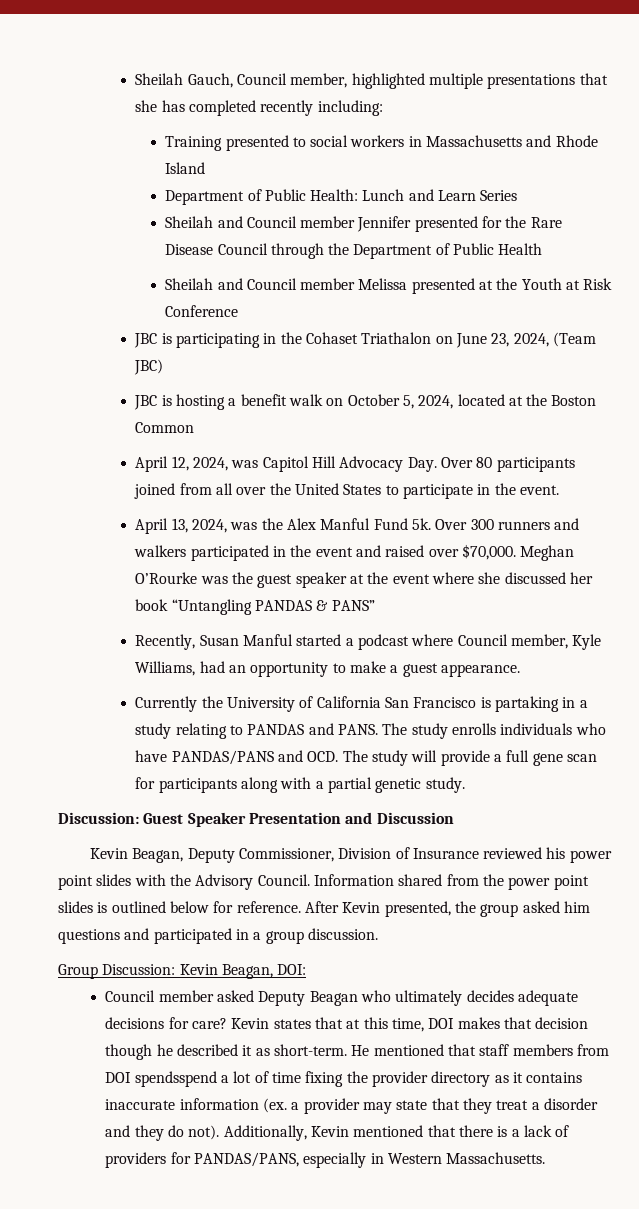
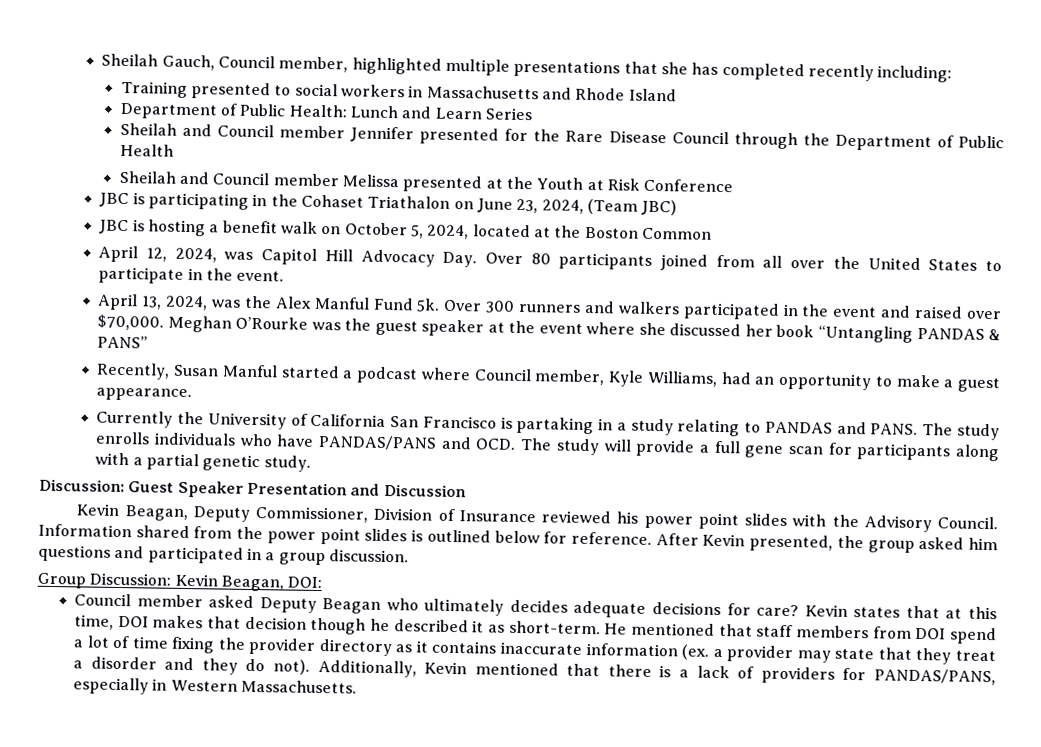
- He mentioned that staff members from DOI spendsspend a lot of time fixing the provider directory as it contains inaccurate information (ex. a provider may state that they treat a disorder and they do not).
+ He mentioned that staff members from DOI spend a lot of time fixing the provider directory as it contains inaccurate information (ex. a provider may state that they treat a disorder and they do not).

